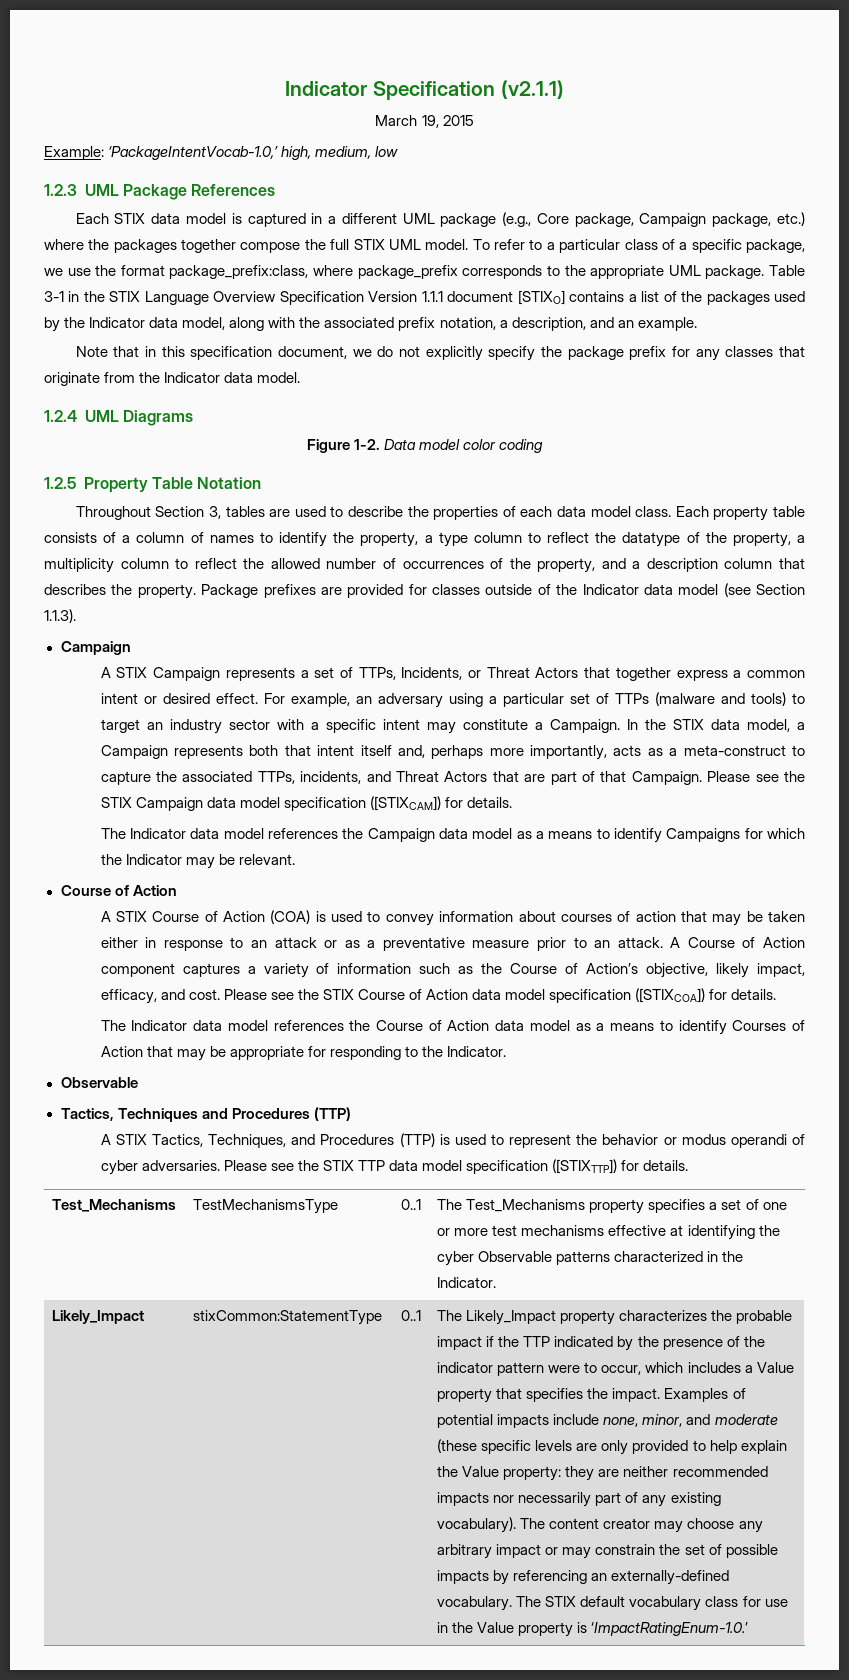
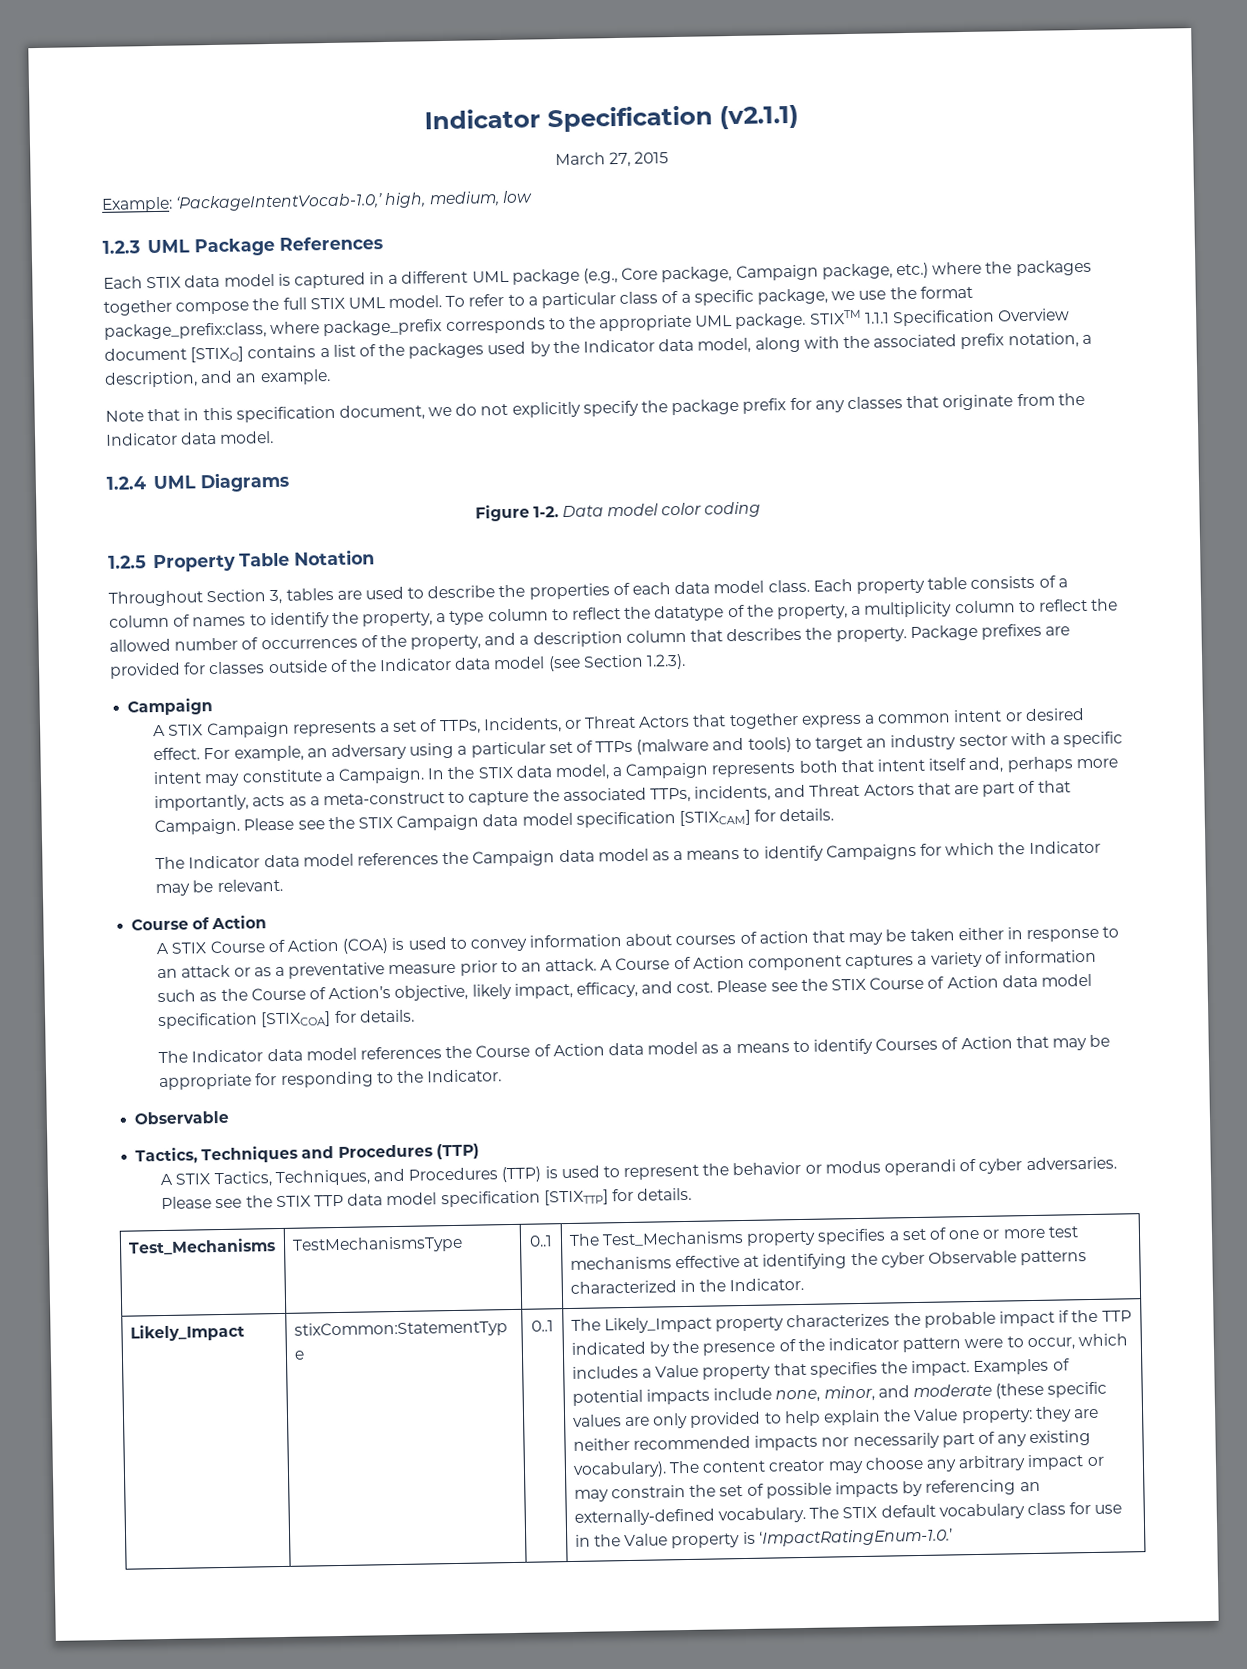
- March 19, 2015
+ March 27, 2015
- Table 3-1 in the STIX Language Overview Specification Version 1.1.1 document [STIXO] contains a list of the packages used by the Indicator data model, along with the associated prefix notation, a description, and an example.
+ STIXTM 1.1.1 Specification Overview document [STIXO] contains a list of the packages used by the Indicator data model, along with the associated prefix notation, a description, and an example.
- Package prefixes are provided for classes outside of the Indicator data model (see Section 1.1.3).
+ Package prefixes are provided for classes outside of the Indicator data model (see Section 1.2.3).
- Please see the STIX Campaign data model specification ([STIXCAM]) for details.
+ Please see the STIX Campaign data model specification [STIXCAM] for details.
- Please see the STIX Course of Action data model specification ([STIXCOA]) for details.
+ Please see the STIX Course of Action data model specification [STIXCOA] for details.
- Please see the STIX TTP data model specification ([STIXTTP]) for details.
+ Please see the STIX TTP data model specification [STIXTTP] for details.
- Examples of potential impacts include none, minor, and moderate (these specific levels are only provided to help explain the Value property: they are neither recommended impacts nor necessarily part of any existing vocabulary).
+ Examples of potential impacts include none, minor, and moderate (these specific values are only provided to help explain the Value property: they are neither recommended impacts nor necessarily part of any existing vocabulary).

